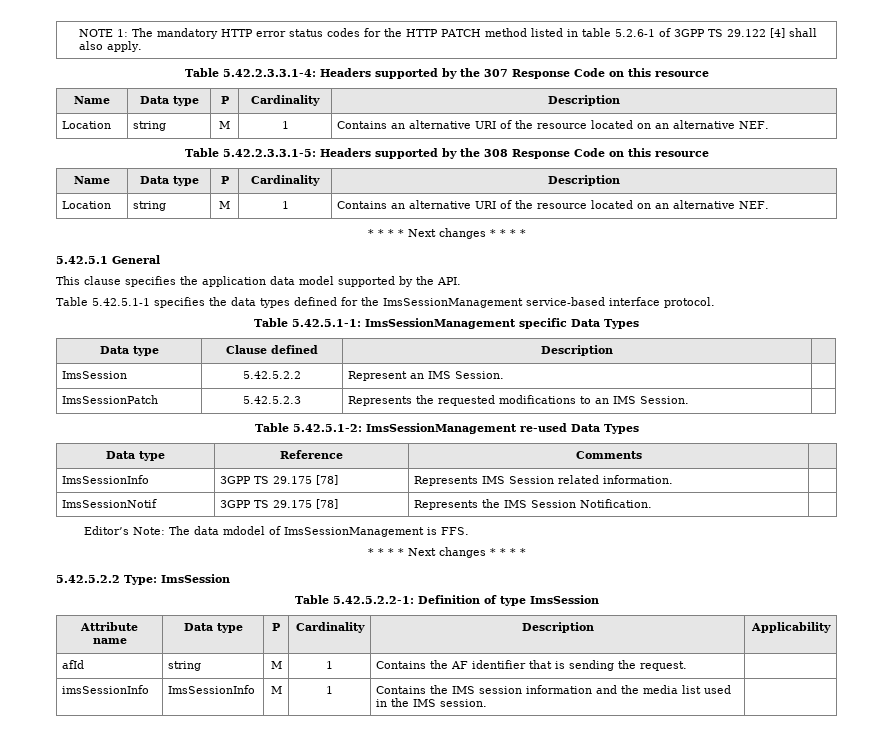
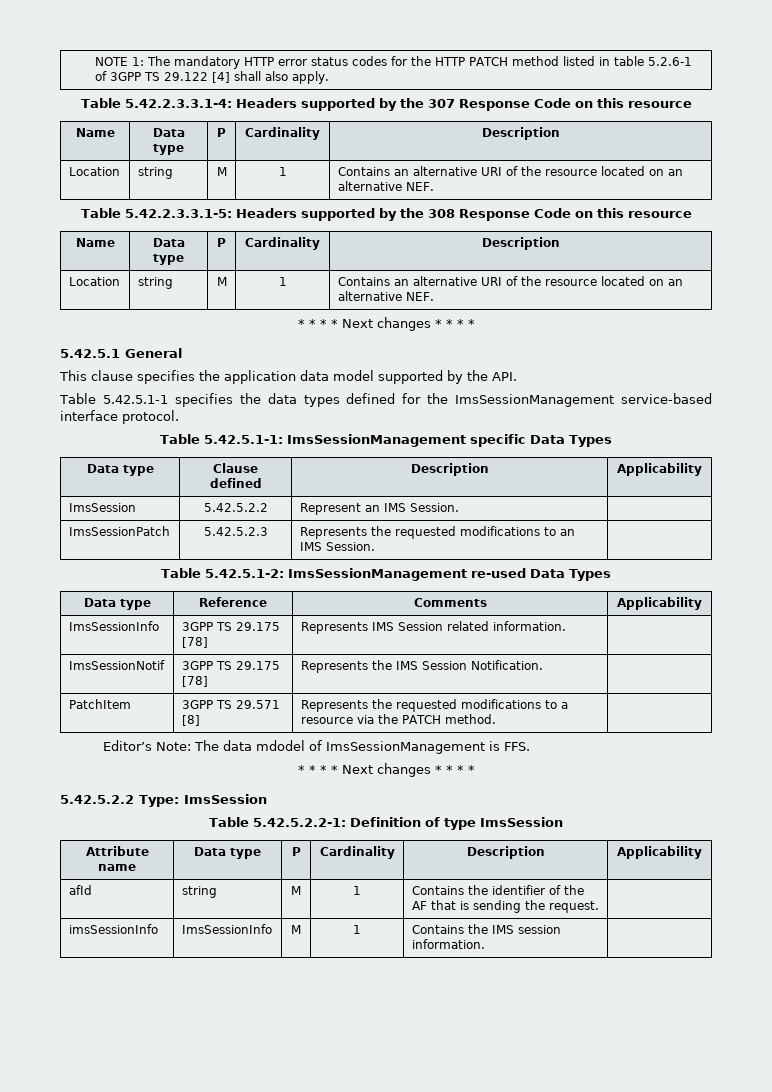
- Data type | Clause defined | Description |
+ Data type | Clause defined | Description | Applicability
- Data type | Reference | Comments |
+ Data type | Reference | Comments | Applicability
+ PatchItem | 3GPP TS 29.571 [8] | Represents the requested modifications to a resource via the PATCH method. |
- afId | string | M | 1 | Contains the AF identifier that is sending the request. |
+ afId | string | M | 1 | Contains the identifier of the AF that is sending the request. |
- imsSessionInfo | ImsSessionInfo | M | 1 | Contains the IMS session information and the media list used in the IMS session. |
+ imsSessionInfo | ImsSessionInfo | M | 1 | Contains the IMS session information. |

